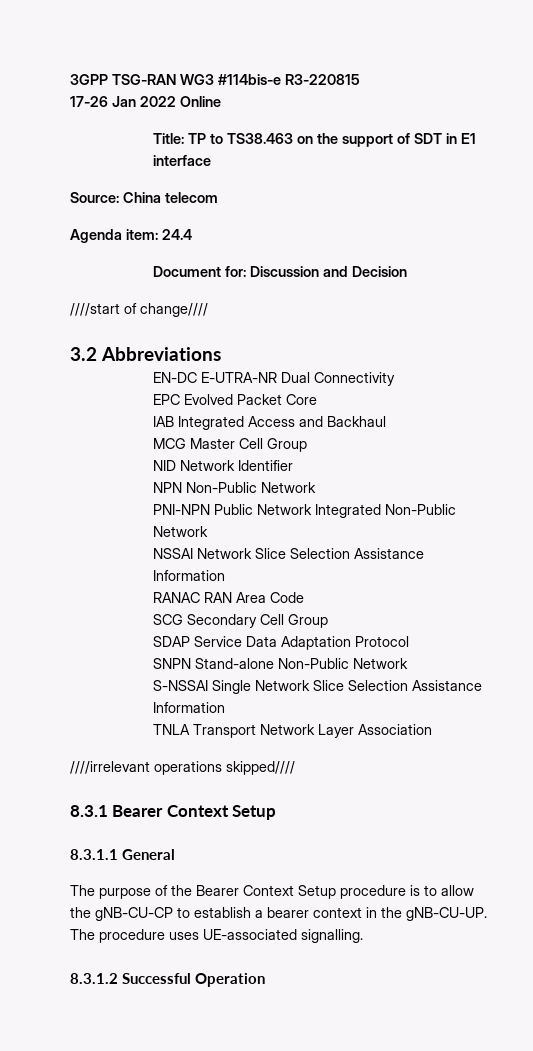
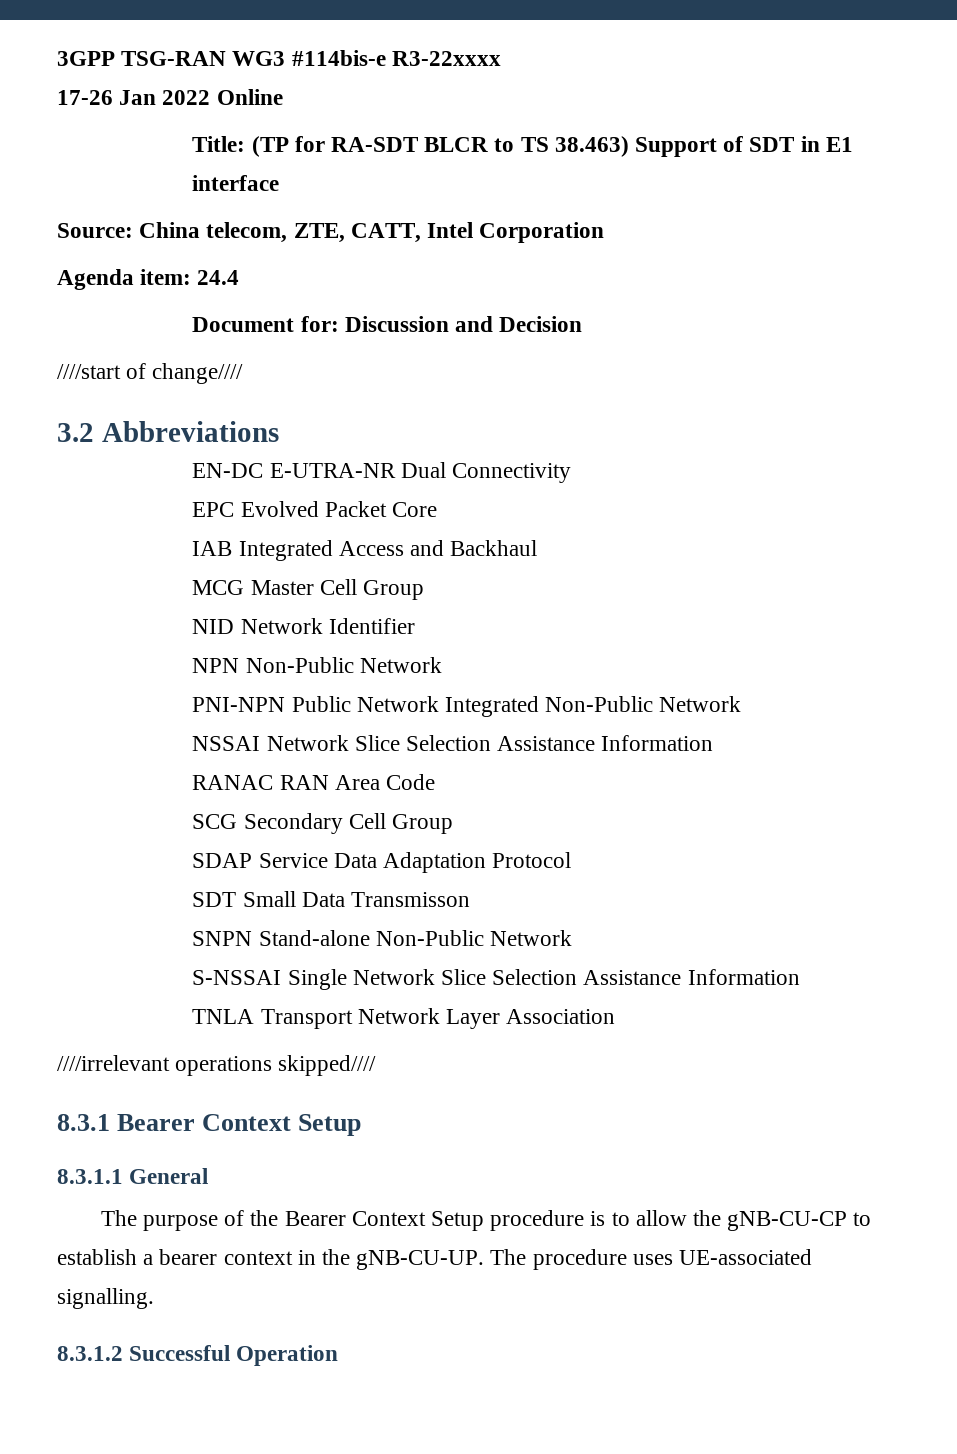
- 3GPP TSG-RAN WG3 #114bis-e R3-220815
+ 3GPP TSG-RAN WG3 #114bis-e R3-22xxxx
- Title: TP to TS38.463 on the support of SDT in E1 interface
+ Title: (TP for RA-SDT BLCR to TS 38.463) Support of SDT in E1 interface
- Source: China telecom
+ Source: China telecom, ZTE, CATT, Intel Corporation
+ SDT Small Data Transmisson

